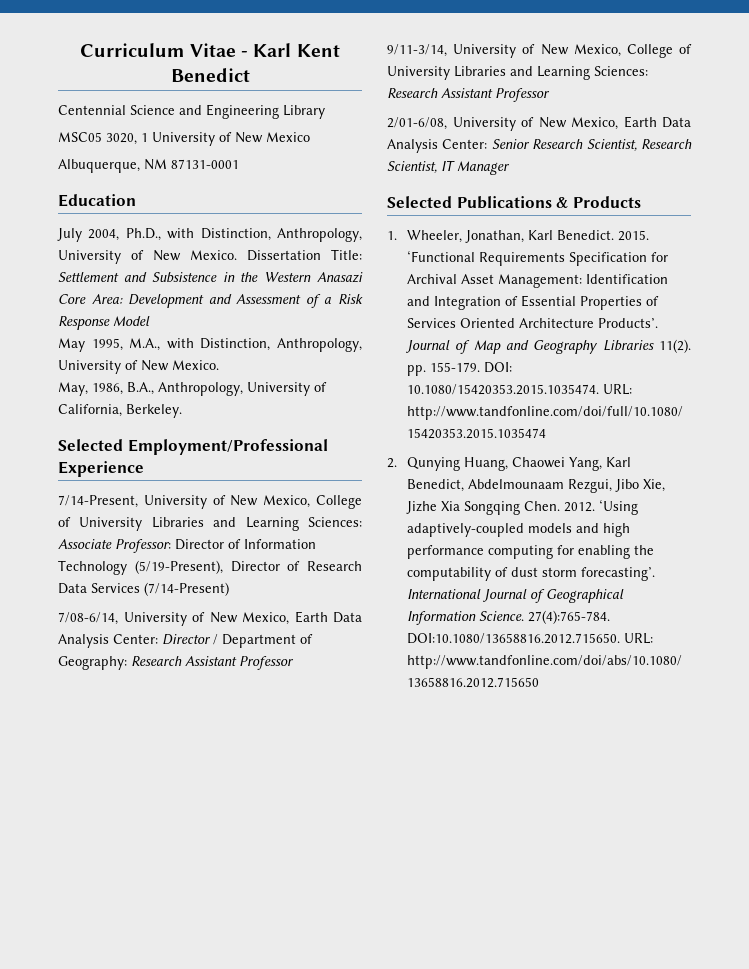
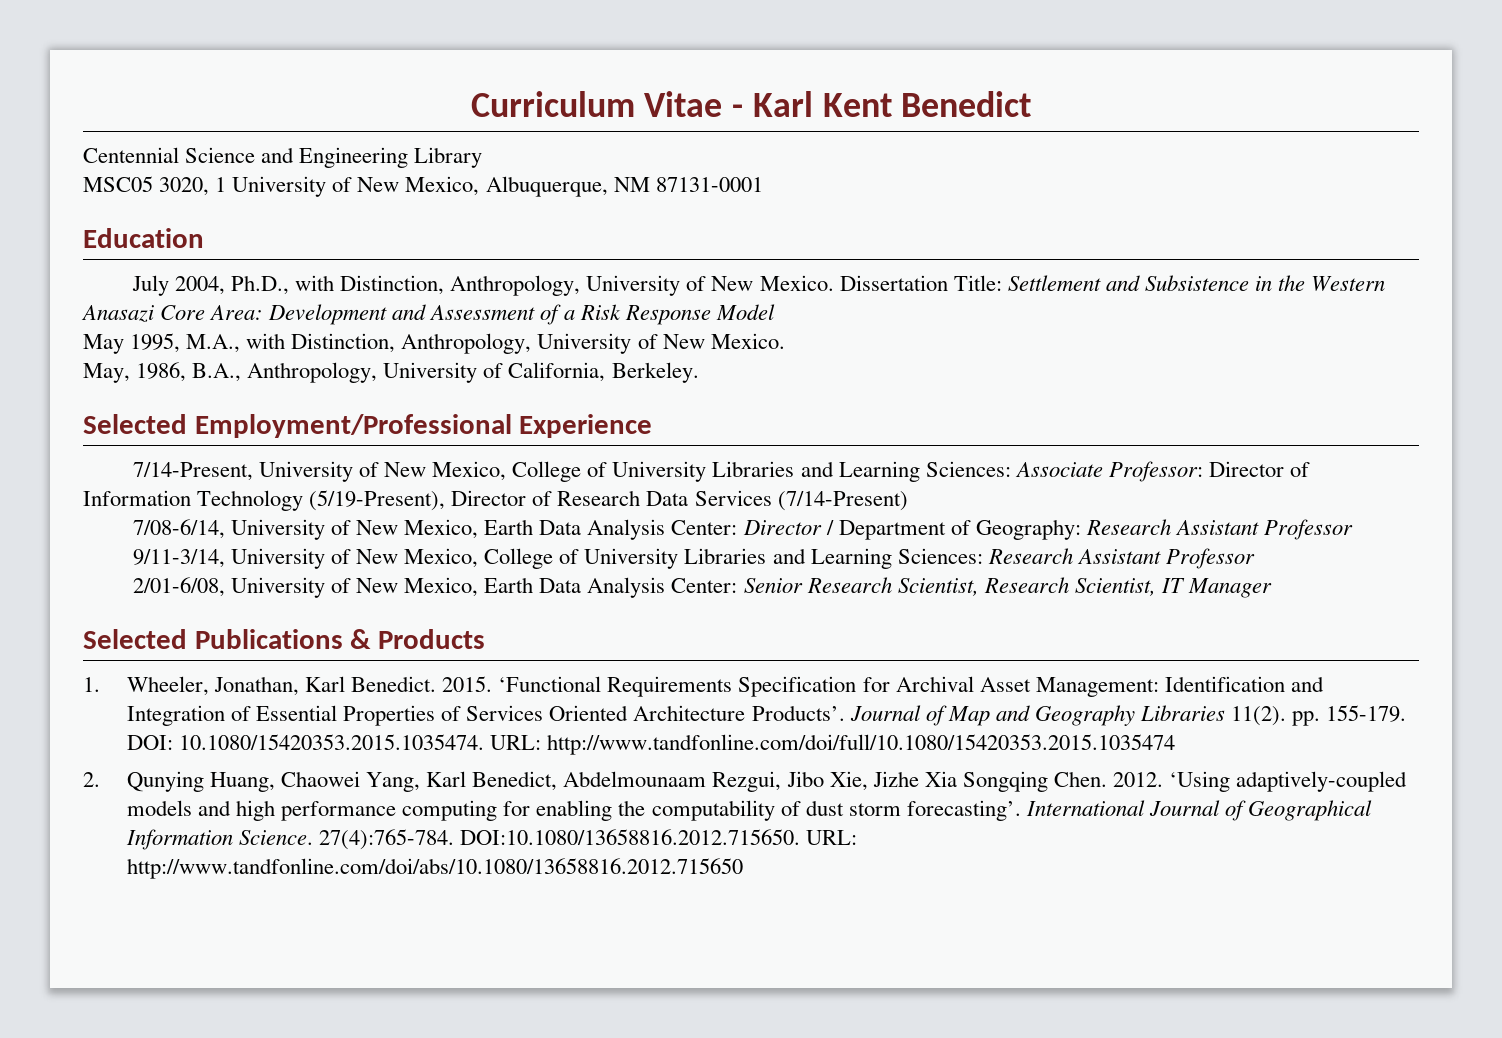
- MSC05 3020, 1 University of New Mexico
- Albuquerque, NM 87131-0001
+ MSC05 3020, 1 University of New Mexico, Albuquerque, NM 87131-0001

